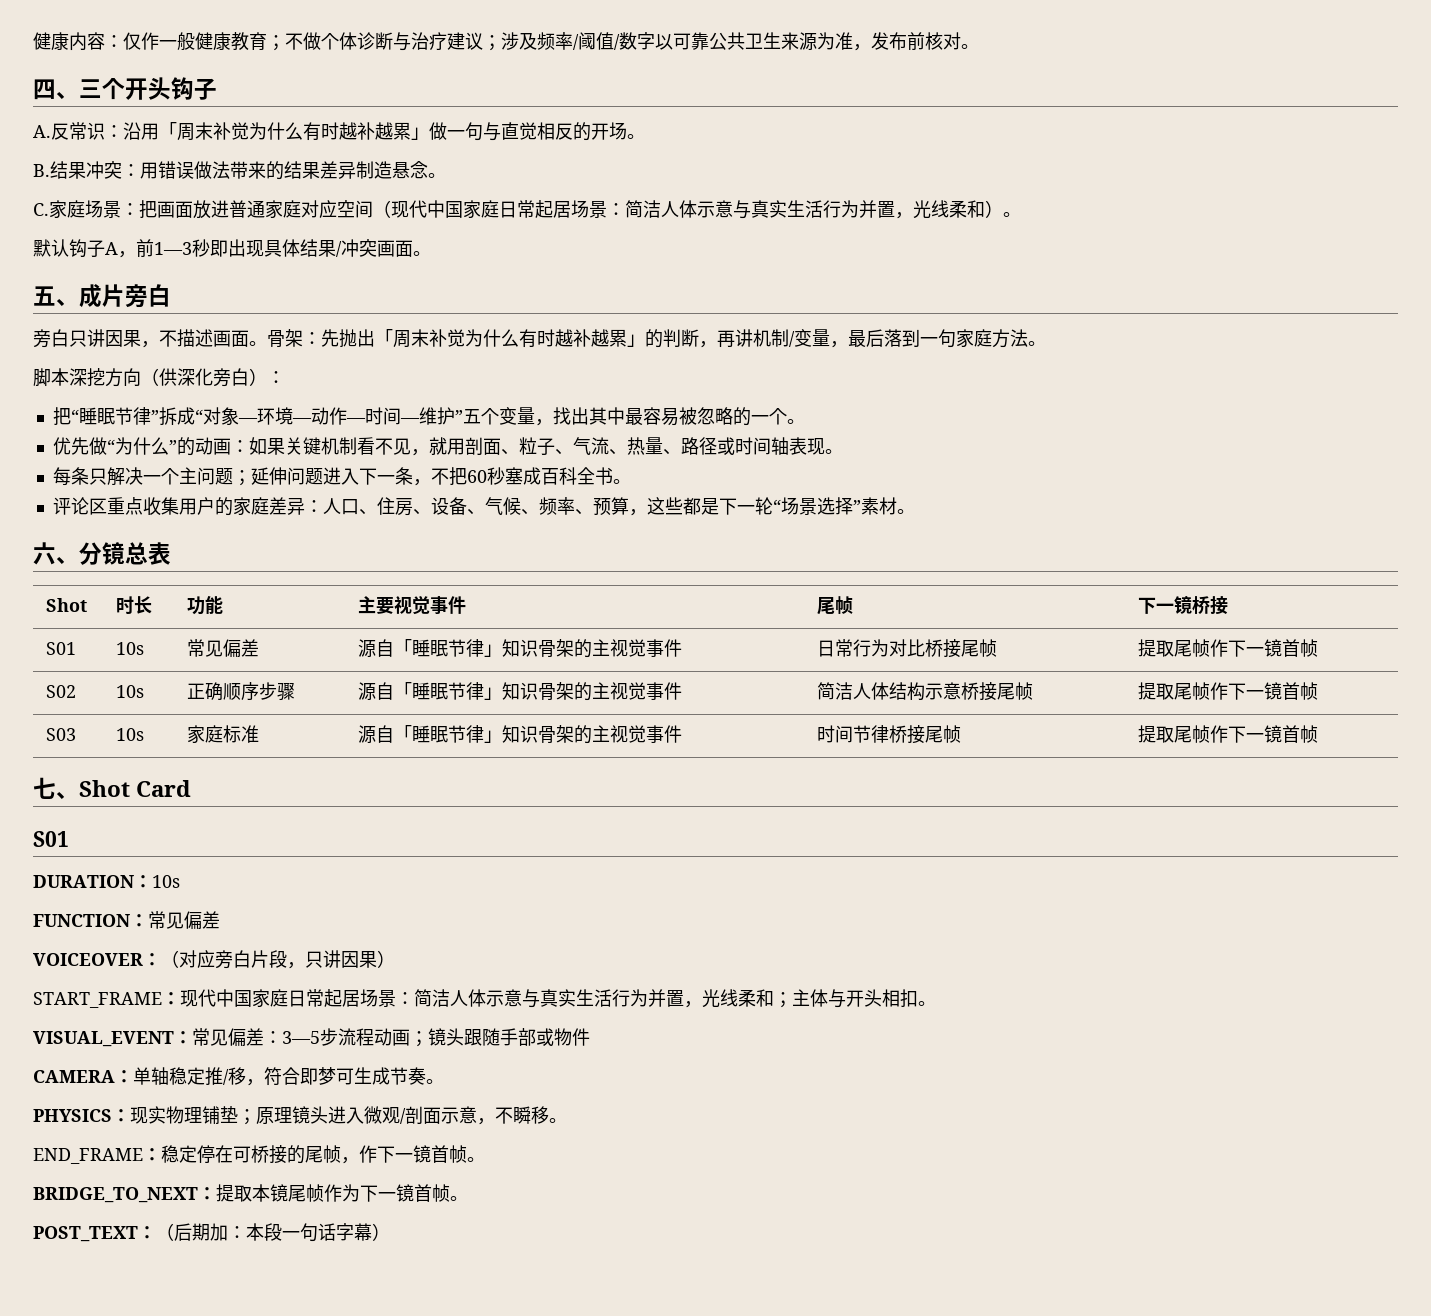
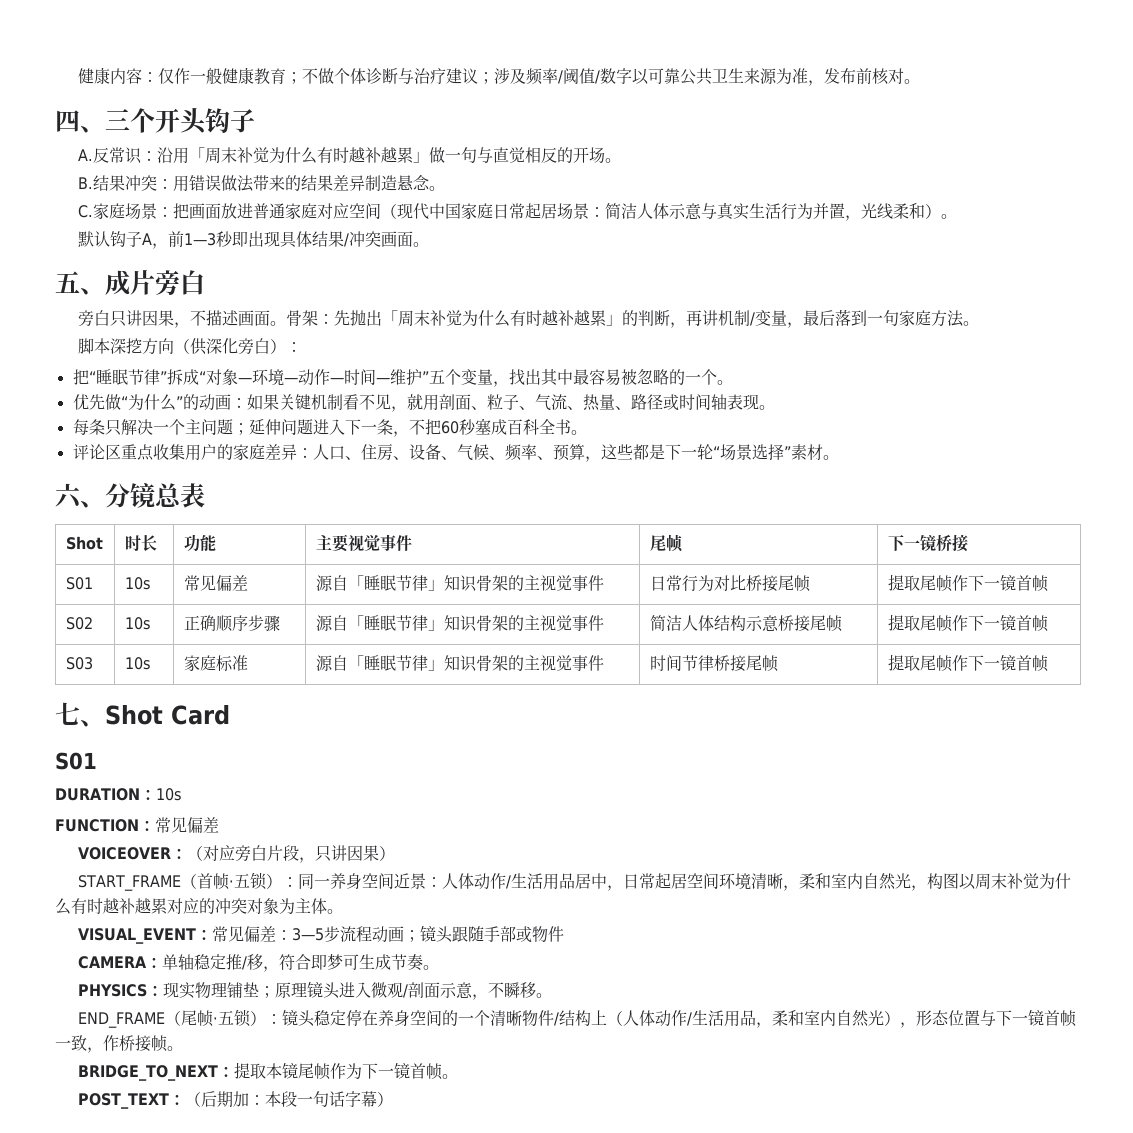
- START_FRAME：现代中国家庭日常起居场景：简洁人体示意与真实生活行为并置，光线柔和；主体与开头相扣。
+ START_FRAME（首帧·五锁）：同一养身空间近景：人体动作/生活用品居中，日常起居空间环境清晰，柔和室内自然光，构图以周末补觉为什么有时越补越累对应的冲突对象为主体。
- END_FRAME：稳定停在可桥接的尾帧，作下一镜首帧。
+ END_FRAME（尾帧·五锁）：镜头稳定停在养身空间的一个清晰物件/结构上（人体动作/生活用品，柔和室内自然光），形态位置与下一镜首帧一致，作桥接帧。

